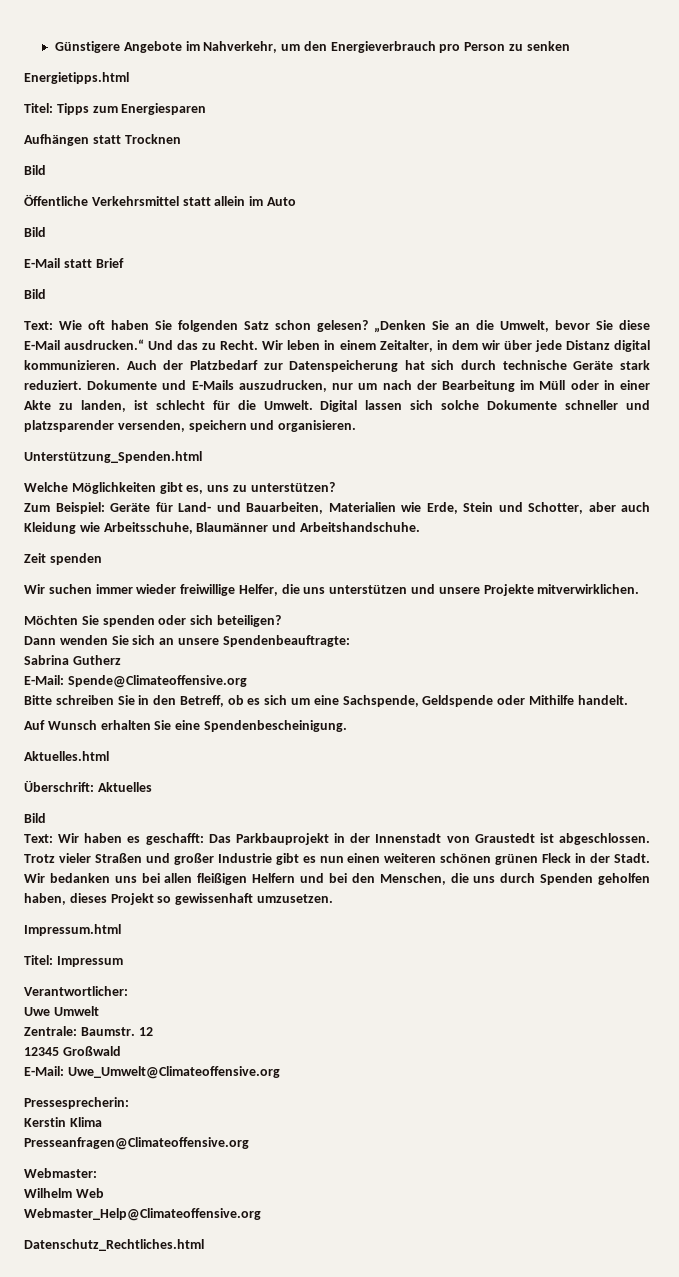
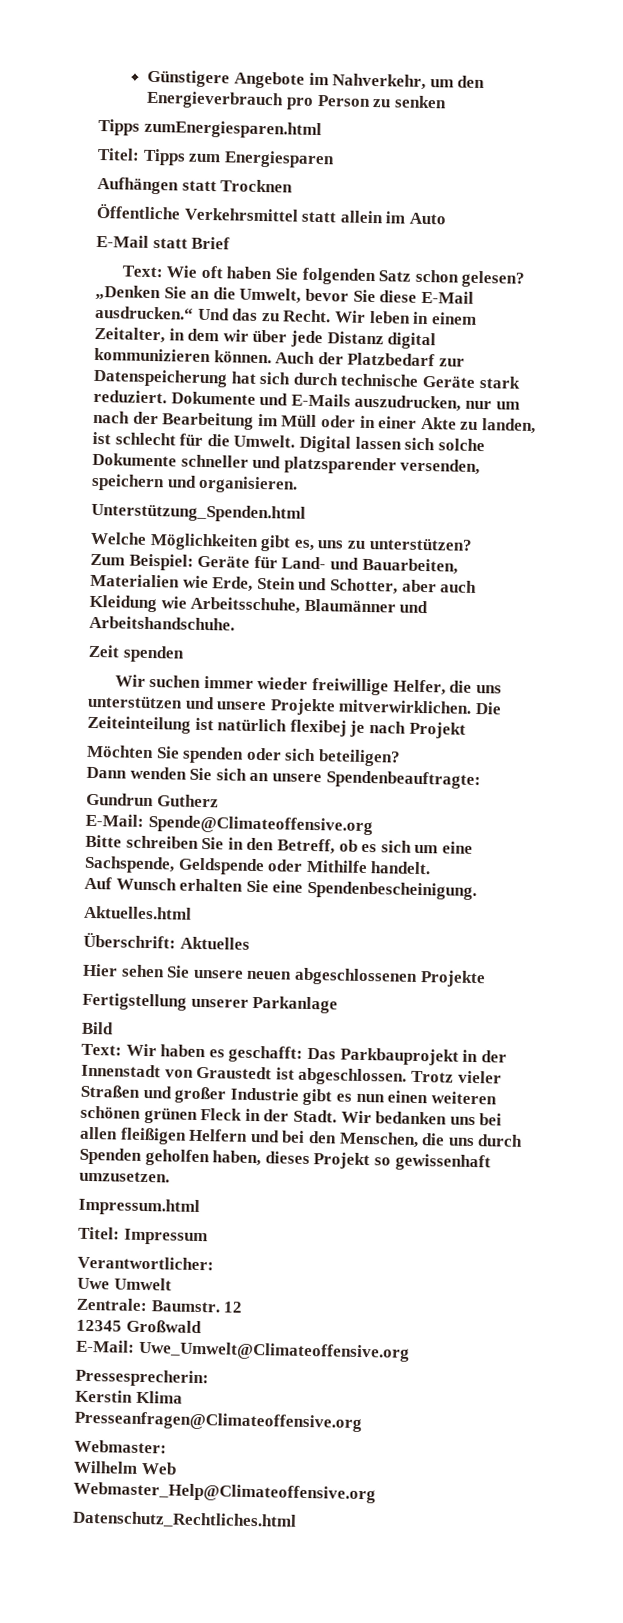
- Energietipps.html
+ Tipps zumEnergiesparen.html
  Aufhängen statt Trocknen
- Bild
  Öffentliche Verkehrsmittel statt allein im Auto
- Bild
  E-Mail statt Brief
- Bild
- Wir leben in einem Zeitalter, in dem wir über jede Distanz digital kommunizieren.
+ Wir leben in einem Zeitalter, in dem wir über jede Distanz digital kommunizieren können.
+ Die Zeiteinteilung ist natürlich flexibej je nach Projekt
- Sabrina Gutherz
+ Gundrun Gutherz
+ Hier sehen Sie unsere neuen abgeschlossenen Projekte
+ Fertigstellung unserer Parkanlage

